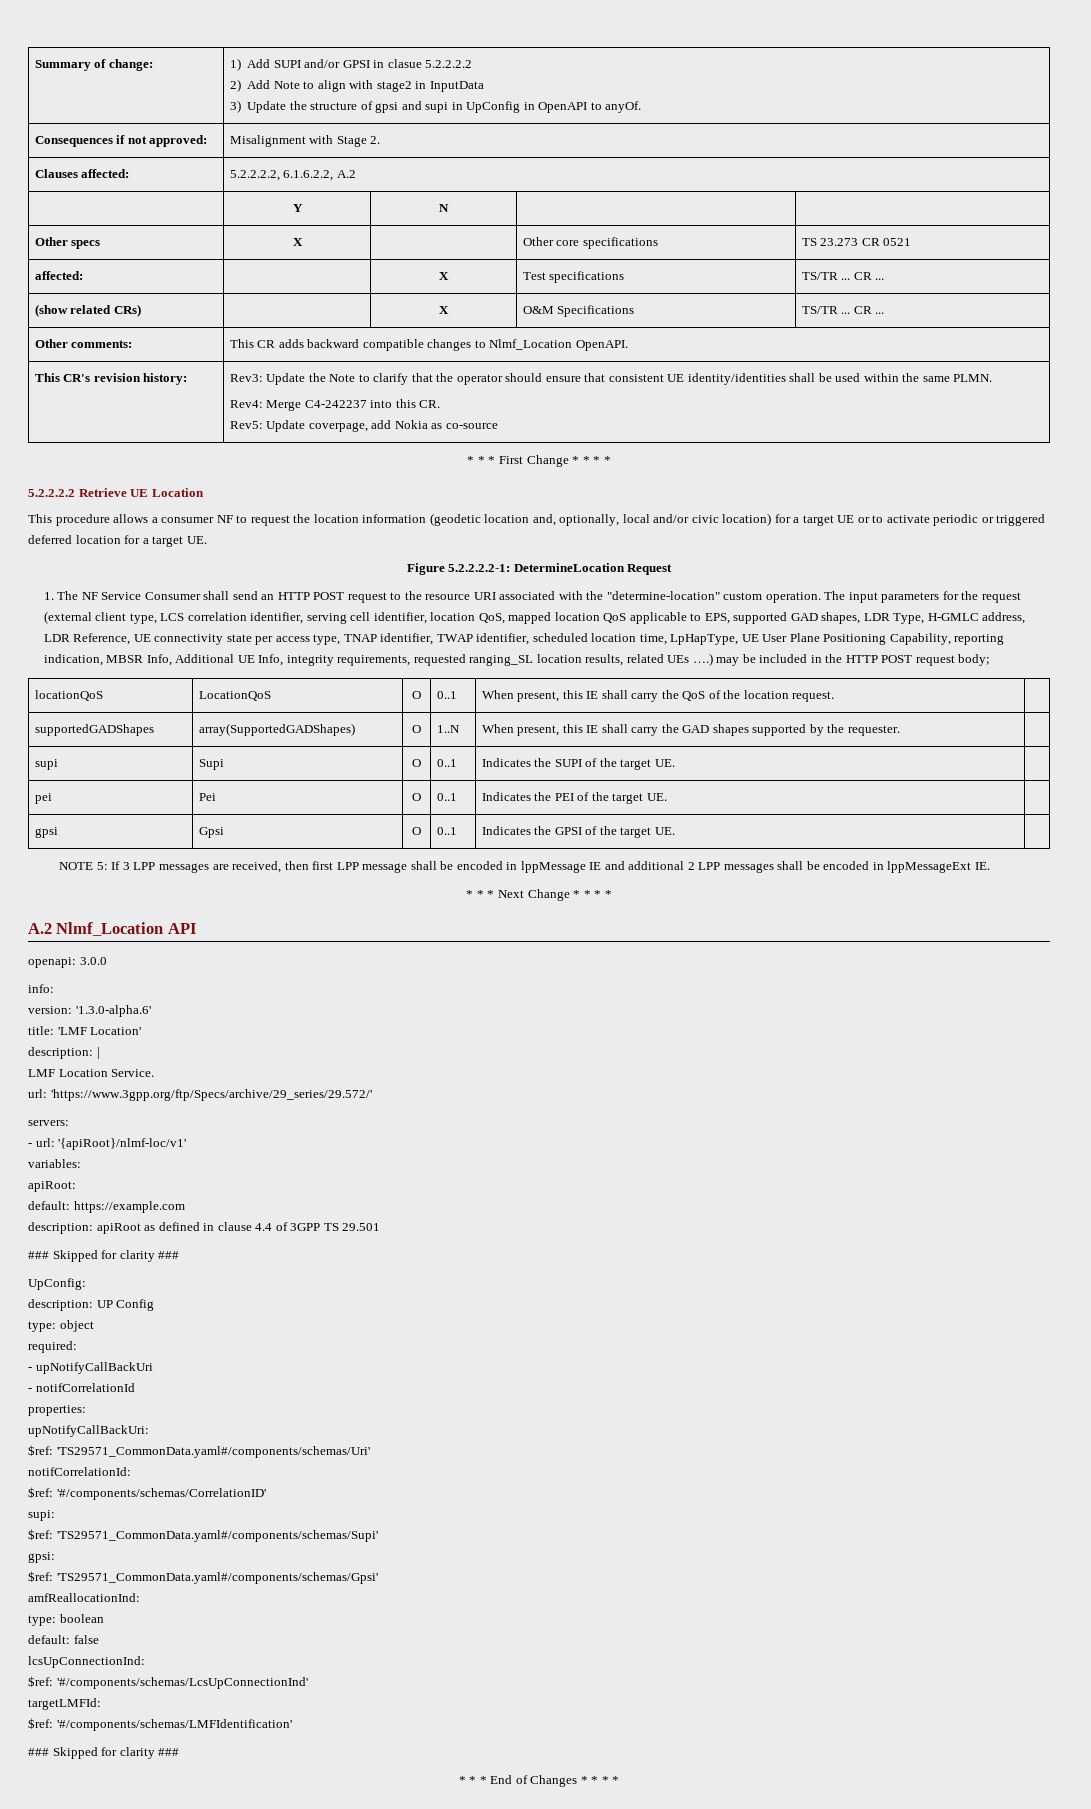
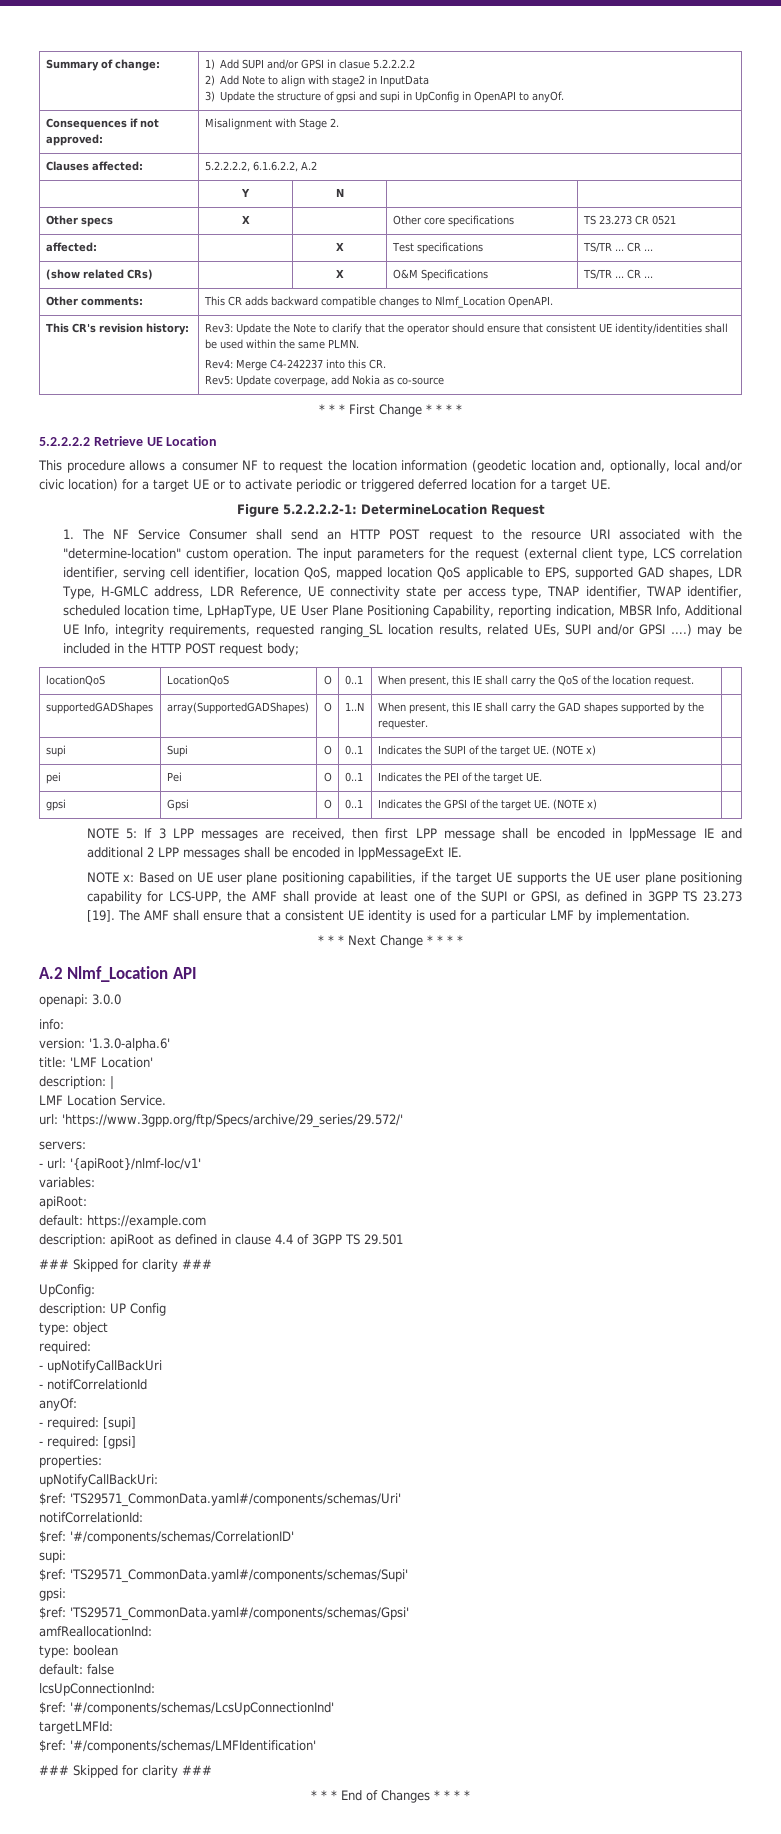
- The input parameters for the request (external client type, LCS correlation identifier, serving cell identifier, location QoS, mapped location QoS applicable to EPS, supported GAD shapes, LDR Type, H-GMLC address, LDR Reference, UE connectivity state per access type, TNAP identifier, TWAP identifier, scheduled location time, LpHapType, UE User Plane Positioning Capability, reporting indication, MBSR Info, Additional UE Info, integrity requirements, requested ranging_SL location results, related UEs ….) may be included in the HTTP POST request body;
+ The input parameters for the request (external client type, LCS correlation identifier, serving cell identifier, location QoS, mapped location QoS applicable to EPS, supported GAD shapes, LDR Type, H-GMLC address, LDR Reference, UE connectivity state per access type, TNAP identifier, TWAP identifier, scheduled location time, LpHapType, UE User Plane Positioning Capability, reporting indication, MBSR Info, Additional UE Info, integrity requirements, requested ranging_SL location results, related UEs, SUPI and/or GPSI ….) may be included in the HTTP POST request body;
- supi | Supi | O | 0..1 | Indicates the SUPI of the target UE. |
+ supi | Supi | O | 0..1 | Indicates the SUPI of the target UE. (NOTE x) |
- gpsi | Gpsi | O | 0..1 | Indicates the GPSI of the target UE. |
+ gpsi | Gpsi | O | 0..1 | Indicates the GPSI of the target UE. (NOTE x) |
+ NOTE x: Based on UE user plane positioning capabilities, if the target UE supports the UE user plane positioning capability for LCS-UPP, the AMF shall provide at least one of the SUPI or GPSI, as defined in 3GPP TS 23.273 [19]. The AMF shall ensure that a consistent UE identity is used for a particular LMF by implementation.
+ anyOf:
+ - required: [supi]
+ - required: [gpsi]

